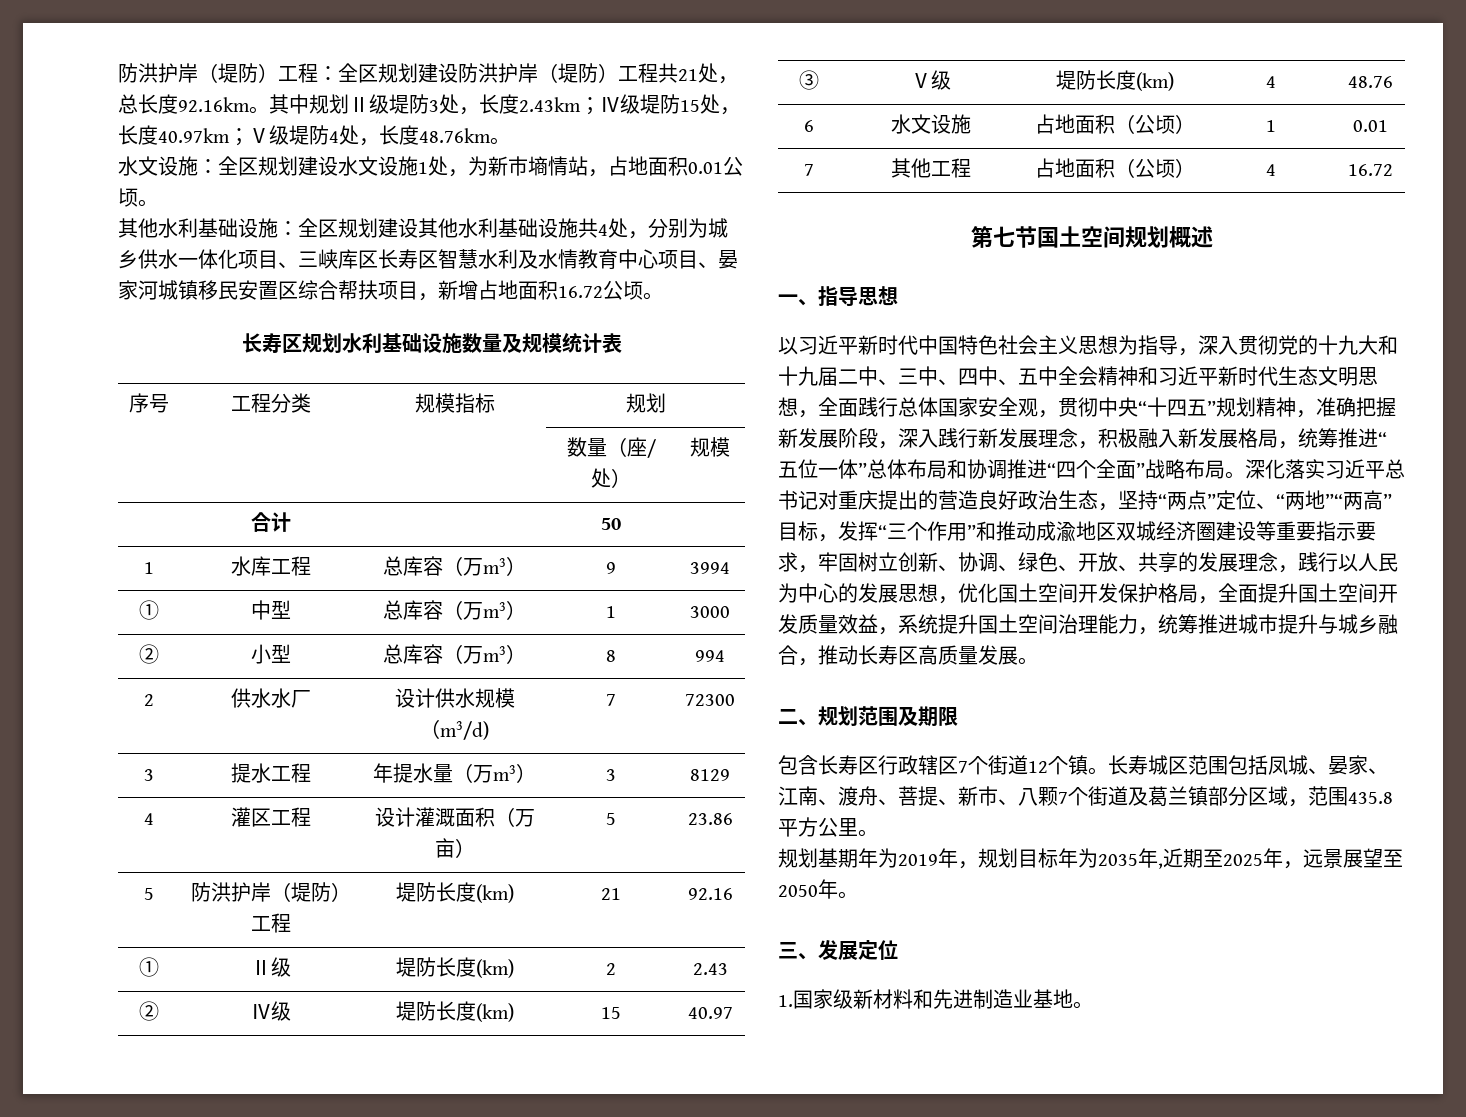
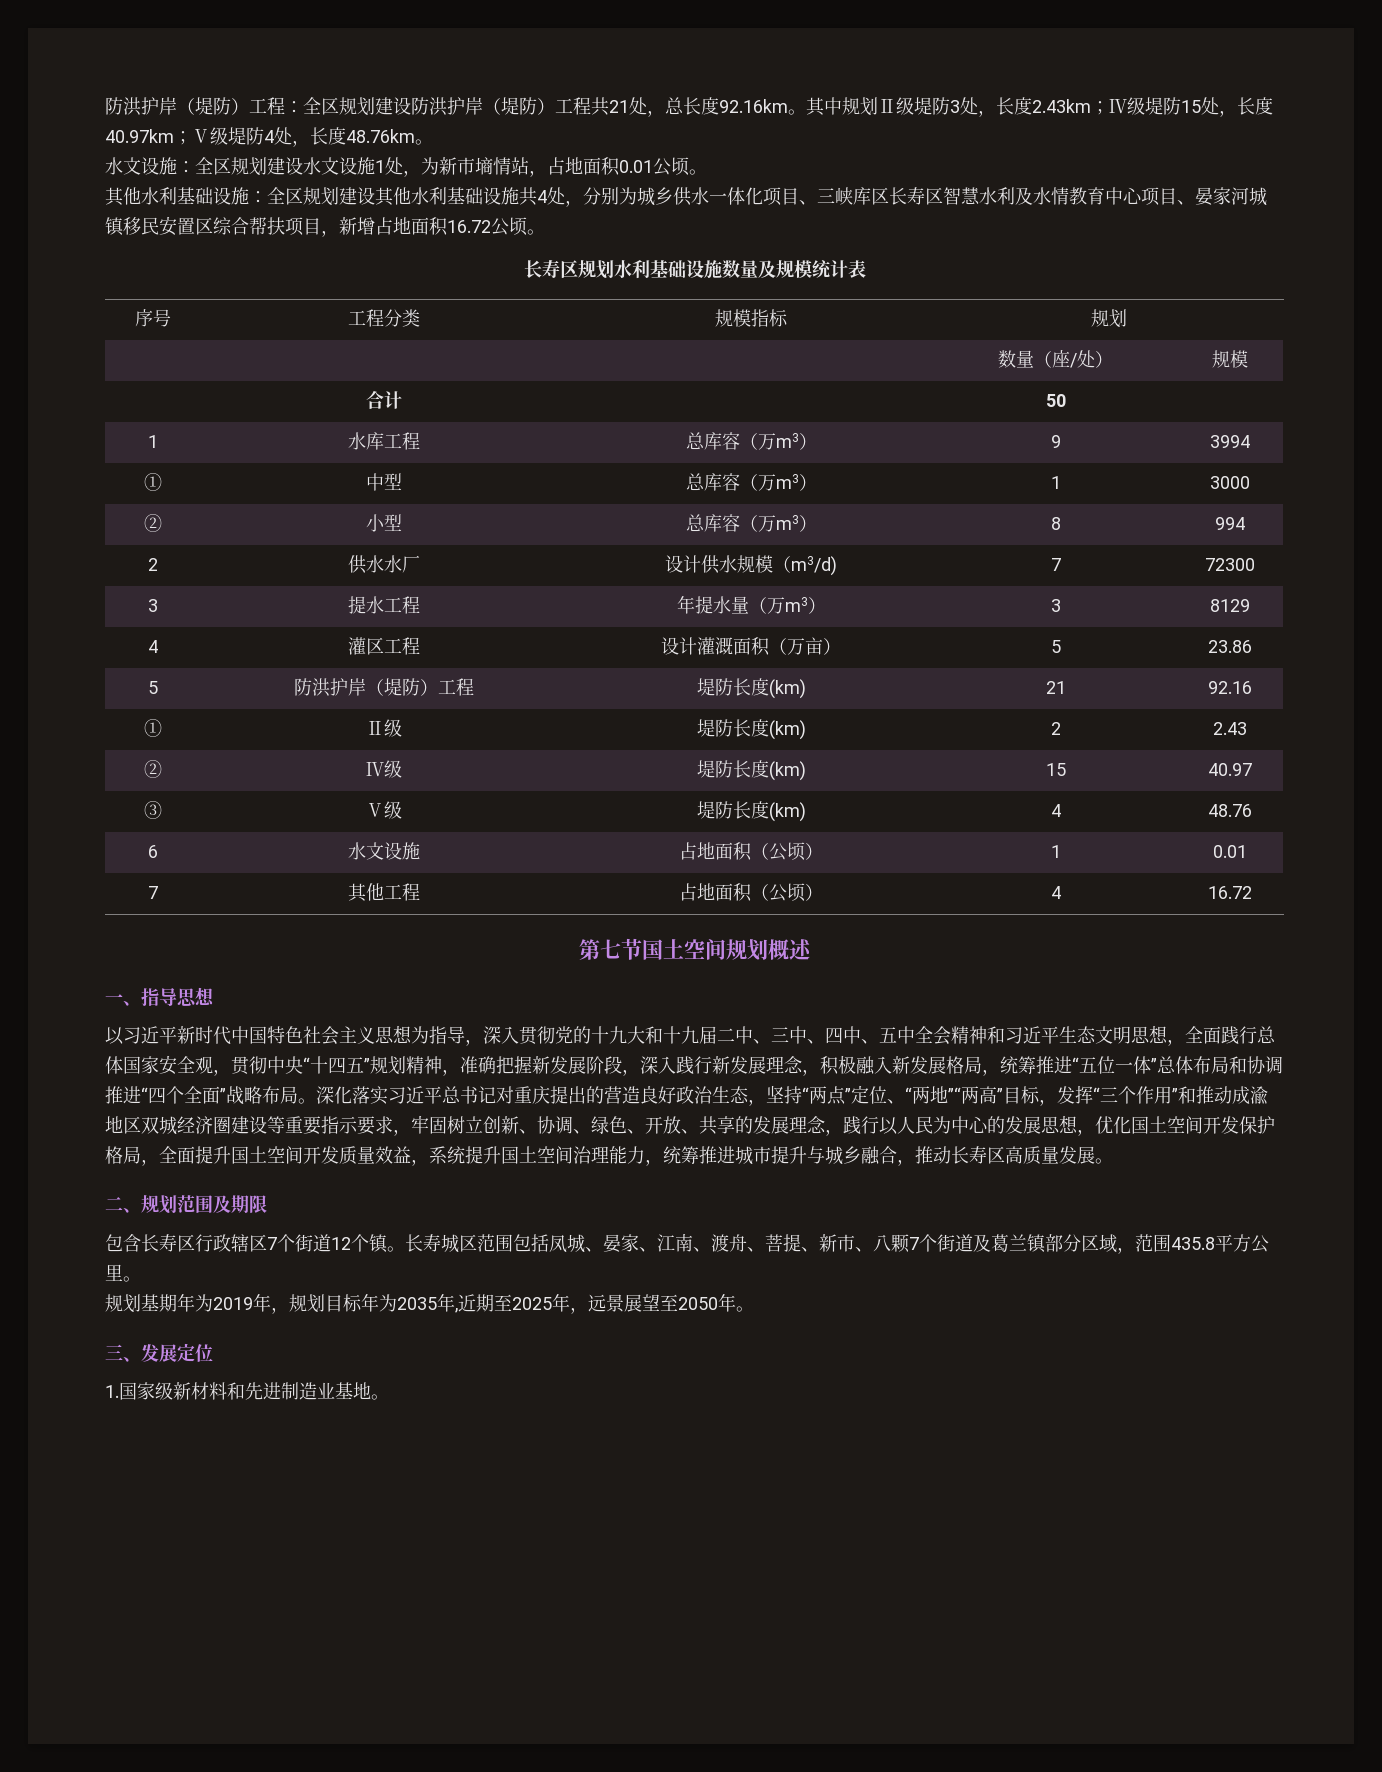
- 以习近平新时代中国特色社会主义思想为指导，深入贯彻党的十九大和十九届二中、三中、四中、五中全会精神和习近平新时代生态文明思想，全面践行总体国家安全观，贯彻中央“十四五”规划精神，准确把握新发展阶段，深入践行新发展理念，积极融入新发展格局，统筹推进“五位一体”总体布局和协调推进“四个全面”战略布局。
+ 以习近平新时代中国特色社会主义思想为指导，深入贯彻党的十九大和十九届二中、三中、四中、五中全会精神和习近平生态文明思想，全面践行总体国家安全观，贯彻中央“十四五”规划精神，准确把握新发展阶段，深入践行新发展理念，积极融入新发展格局，统筹推进“五位一体”总体布局和协调推进“四个全面”战略布局。

